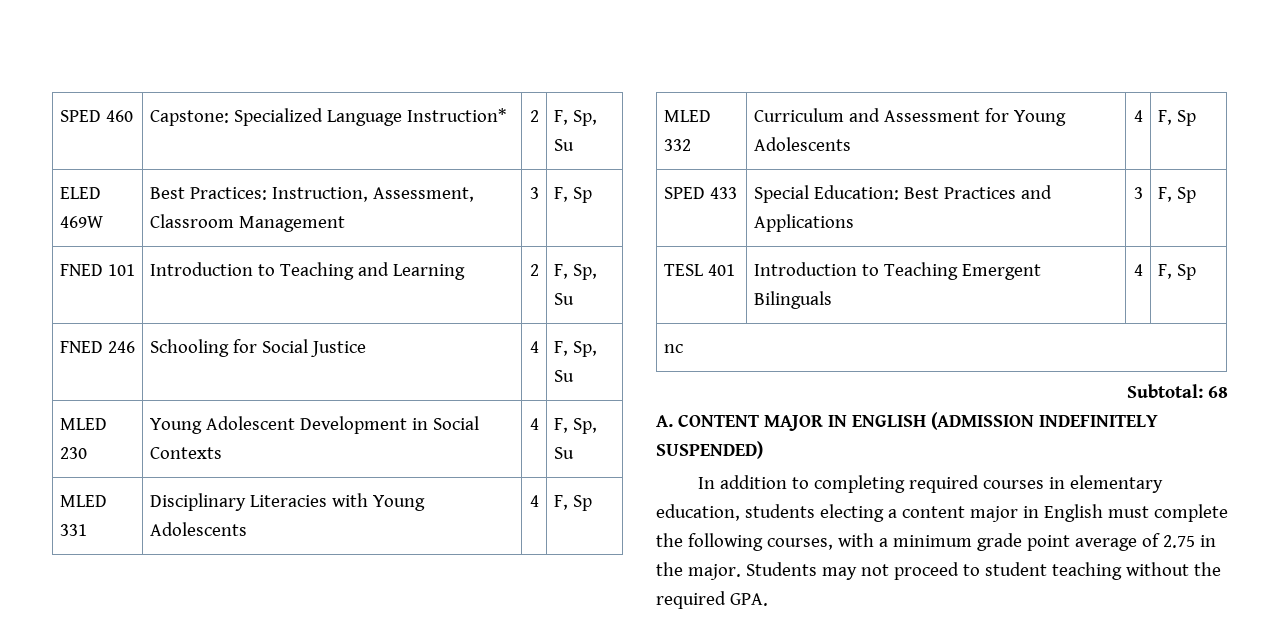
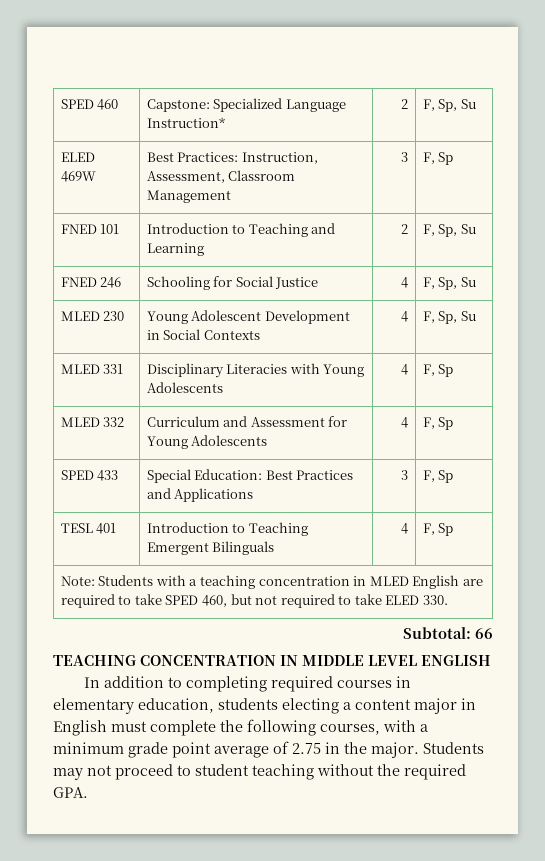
- nc
- Subtotal: 68
- A. CONTENT MAJOR IN ENGLISH (ADMISSION INDEFINITELY SUSPENDED)
+ Note: Students with a teaching concentration in MLED English are required to take SPED 460, but not required to take ELED 330.
+ Subtotal: 66
+ TEACHING CONCENTRATION IN MIDDLE LEVEL ENGLISH

